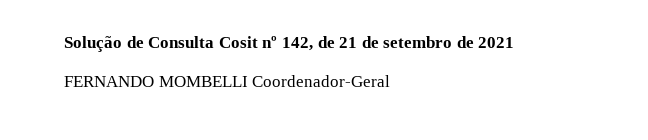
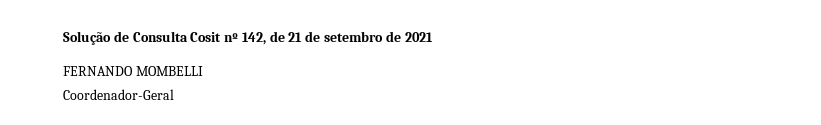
- FERNANDO MOMBELLI Coordenador-Geral
+ FERNANDO MOMBELLI
+ Coordenador-Geral

